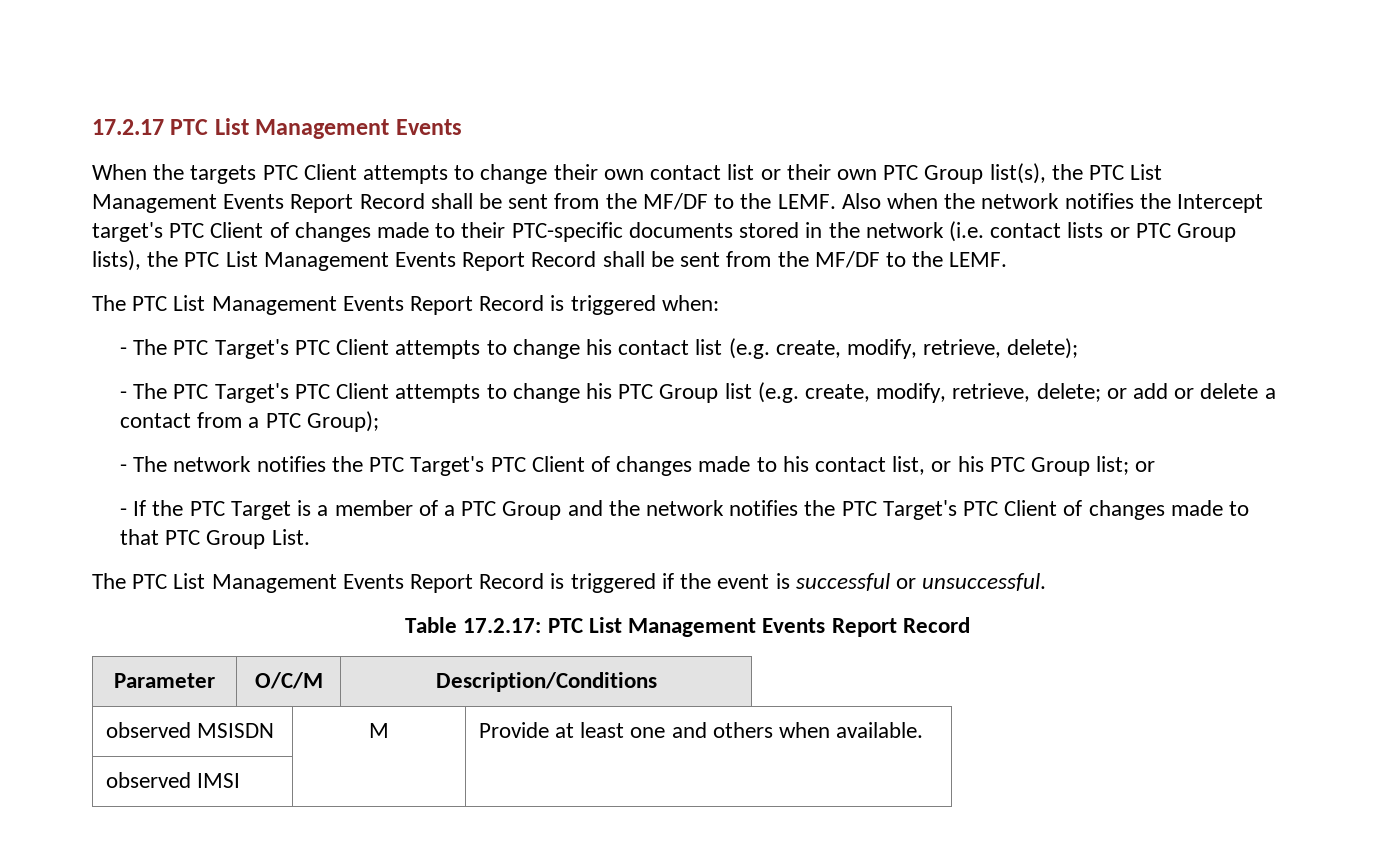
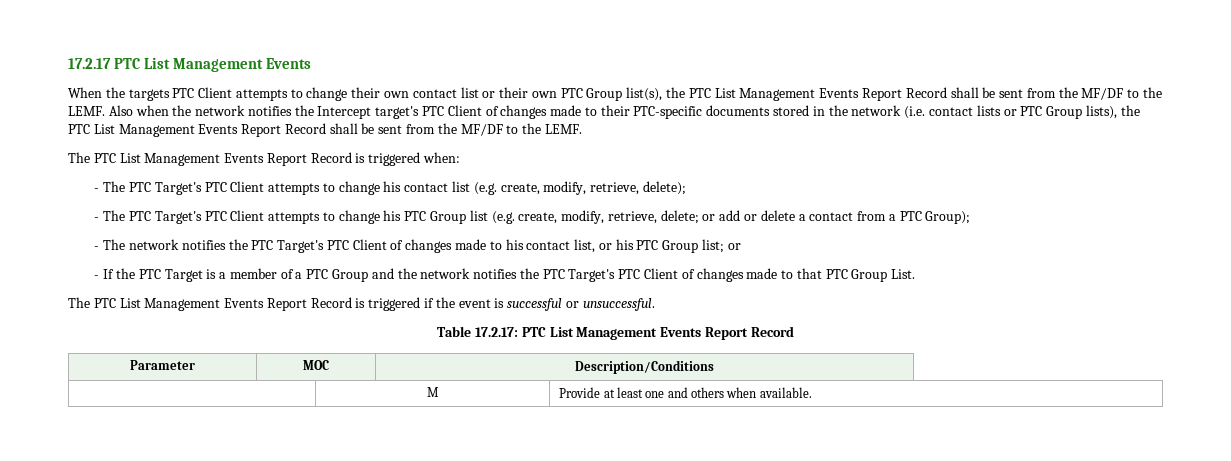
- Parameter | O/C/M | Description/Conditions
+ Parameter | MOC | Description/Conditions
- observed MSISDN | M | Provide at least one and others when available.
+ | M | Provide at least one and others when available.
- observed IMSI | |

